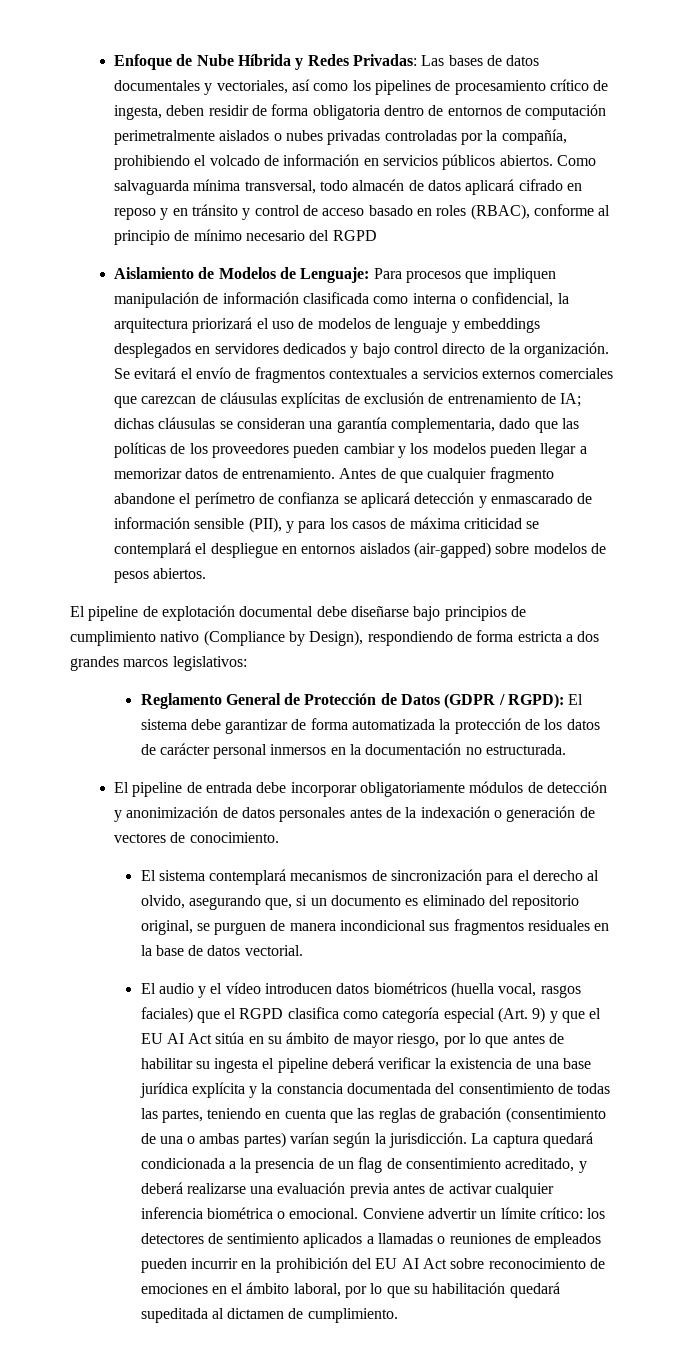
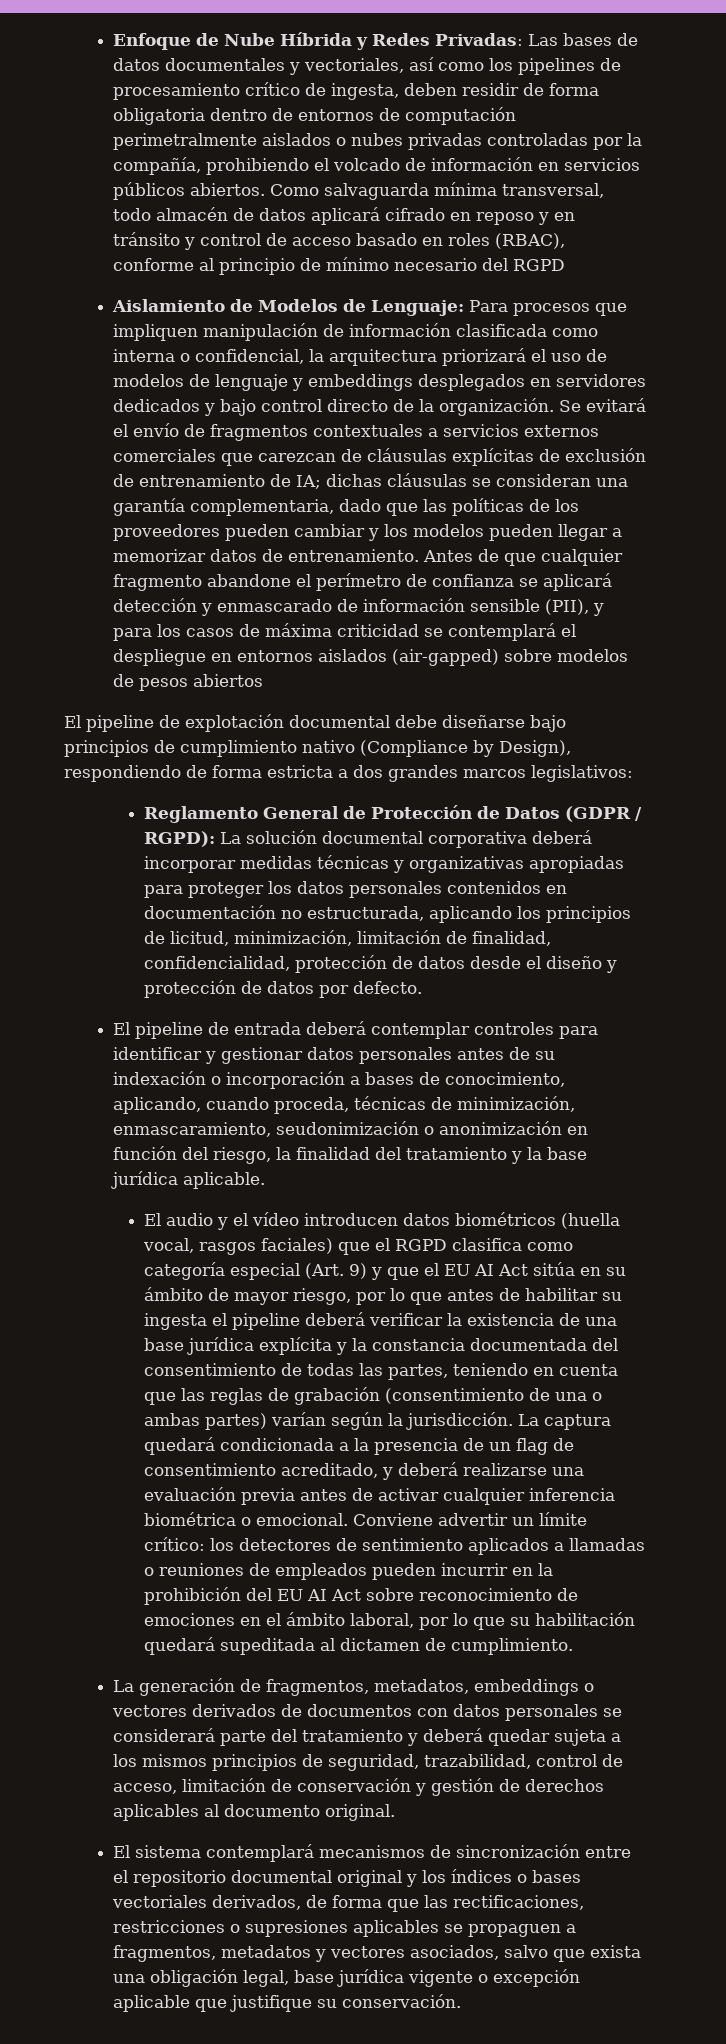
- Antes de que cualquier fragmento abandone el perímetro de confianza se aplicará detección y enmascarado de información sensible (PII), y para los casos de máxima criticidad se contemplará el despliegue en entornos aislados (air-gapped) sobre modelos de pesos abiertos.
+ Antes de que cualquier fragmento abandone el perímetro de confianza se aplicará detección y enmascarado de información sensible (PII), y para los casos de máxima criticidad se contemplará el despliegue en entornos aislados (air-gapped) sobre modelos de pesos abiertos
- Reglamento General de Protección de Datos (GDPR / RGPD): El sistema debe garantizar de forma automatizada la protección de los datos de carácter personal inmersos en la documentación no estructurada.
- El pipeline de entrada debe incorporar obligatoriamente módulos de detección y anonimización de datos personales antes de la indexación o generación de vectores de conocimiento.
- El sistema contemplará mecanismos de sincronización para el derecho al olvido, asegurando que, si un documento es eliminado del repositorio original, se purguen de manera incondicional sus fragmentos residuales en la base de datos vectorial.
+ Reglamento General de Protección de Datos (GDPR / RGPD): La solución documental corporativa deberá incorporar medidas técnicas y organizativas apropiadas para proteger los datos personales contenidos en documentación no estructurada, aplicando los principios de licitud, minimización, limitación de finalidad, confidencialidad, protección de datos desde el diseño y protección de datos por defecto.
+ El pipeline de entrada deberá contemplar controles para identificar y gestionar datos personales antes de su indexación o incorporación a bases de conocimiento, aplicando, cuando proceda, técnicas de minimización, enmascaramiento, seudonimización o anonimización en función del riesgo, la finalidad del tratamiento y la base jurídica aplicable.
+ La generación de fragmentos, metadatos, embeddings o vectores derivados de documentos con datos personales se considerará parte del tratamiento y deberá quedar sujeta a los mismos principios de seguridad, trazabilidad, control de acceso, limitación de conservación y gestión de derechos aplicables al documento original.
+ El sistema contemplará mecanismos de sincronización entre el repositorio documental original y los índices o bases vectoriales derivados, de forma que las rectificaciones, restricciones o supresiones aplicables se propaguen a fragmentos, metadatos y vectores asociados, salvo que exista una obligación legal, base jurídica vigente o excepción aplicable que justifique su conservación.

